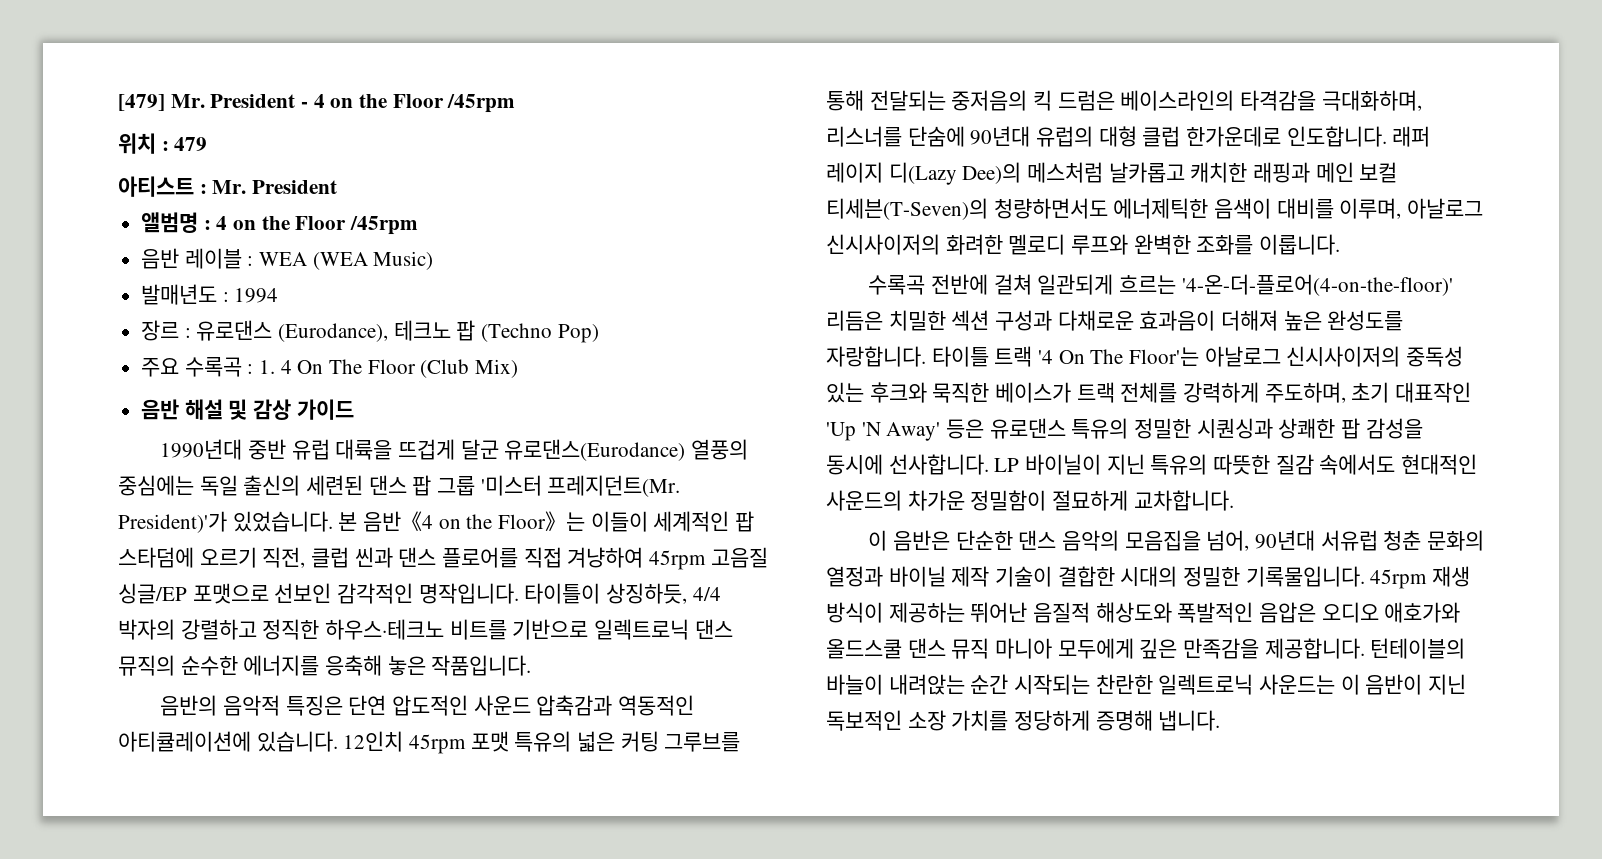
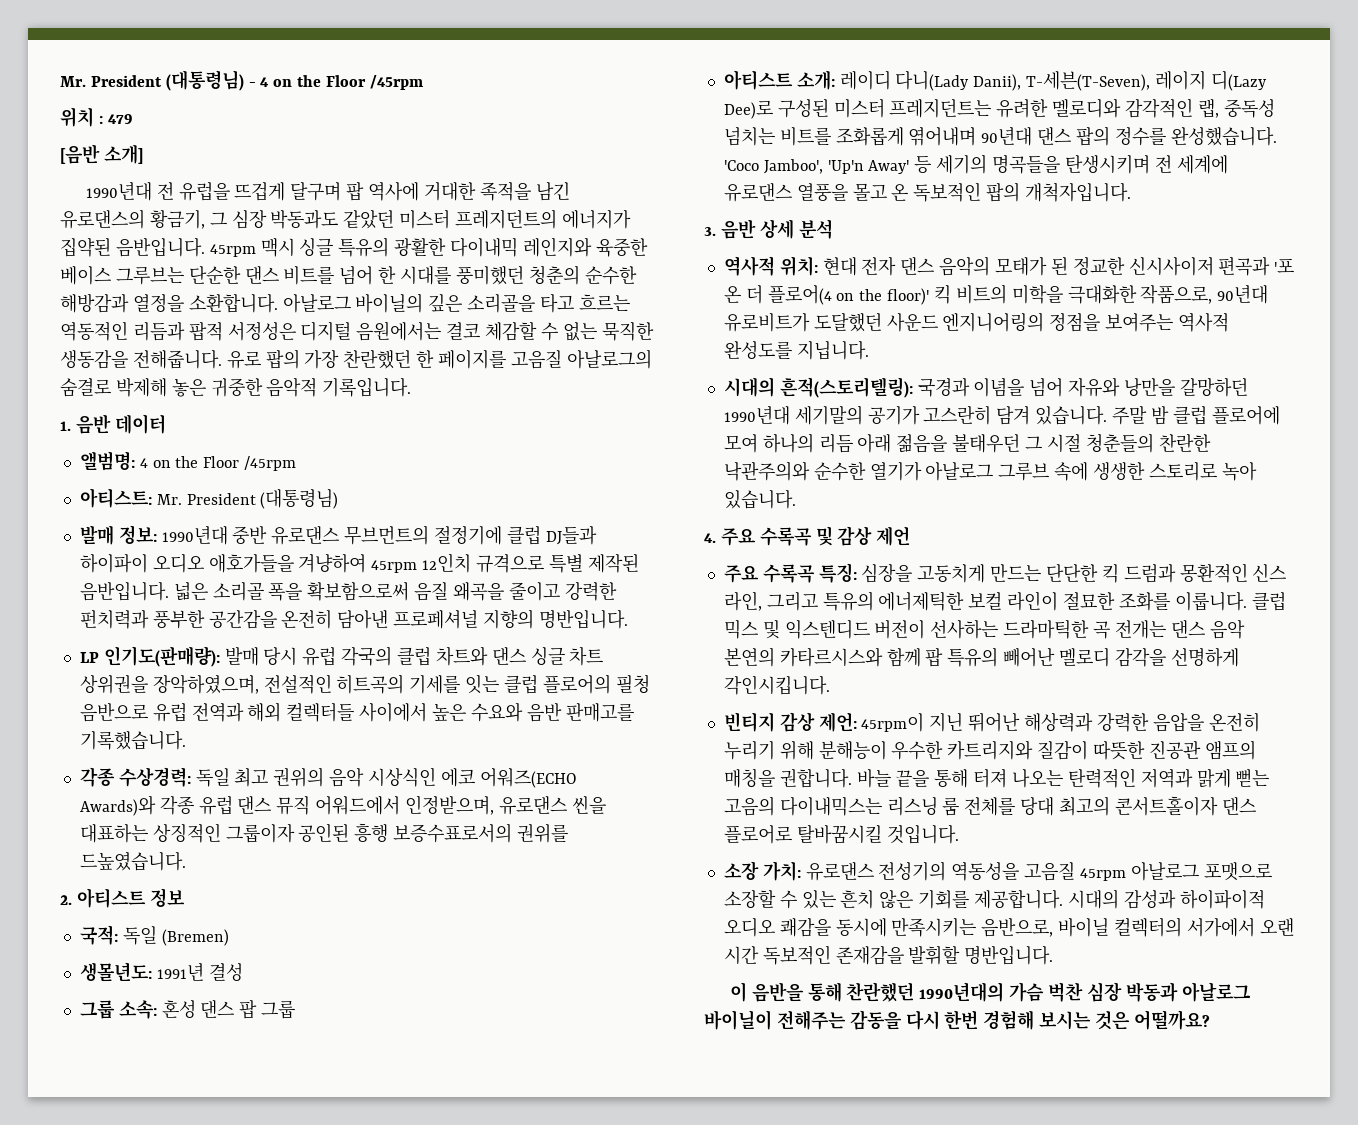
- [479] Mr. President - 4 on the Floor /45rpm
+ Mr. President (대통령님) - 4 on the Floor /45rpm
- 아티스트 : Mr. President
- 앨범명 : 4 on the Floor /45rpm
- 음반 레이블 : WEA (WEA Music)
- 발매년도 : 1994
- 장르 : 유로댄스 (Eurodance), 테크노 팝 (Techno Pop)
- 주요 수록곡 : 1. 4 On The Floor (Club Mix)
- 음반 해설 및 감상 가이드
- 1990년대 중반 유럽 대륙을 뜨겁게 달군 유로댄스(Eurodance) 열풍의 중심에는 독일 출신의 세련된 댄스 팝 그룹 '미스터 프레지던트(Mr. President)'가 있었습니다. 본 음반《4 on the Floor》는 이들이 세계적인 팝 스타덤에 오르기 직전, 클럽 씬과 댄스 플로어를 직접 겨냥하여 45rpm 고음질 싱글/EP 포맷으로 선보인 감각적인 명작입니다. 타이틀이 상징하듯, 4/4 박자의 강렬하고 정직한 하우스·테크노 비트를 기반으로 일렉트로닉 댄스 뮤직의 순수한 에너지를 응축해 놓은 작품입니다.
- 음반의 음악적 특징은 단연 압도적인 사운드 압축감과 역동적인 아티큘레이션에 있습니다. 12인치 45rpm 포맷 특유의 넓은 커팅 그루브를 통해 전달되는 중저음의 킥 드럼은 베이스라인의 타격감을 극대화하며, 리스너를 단숨에 90년대 유럽의 대형 클럽 한가운데로 인도합니다. 래퍼 레이지 디(Lazy Dee)의 메스처럼 날카롭고 캐치한 래핑과 메인 보컬 티세븐(T-Seven)의 청량하면서도 에너제틱한 음색이 대비를 이루며, 아날로그 신시사이저의 화려한 멜로디 루프와 완벽한 조화를 이룹니다.
- 수록곡 전반에 걸쳐 일관되게 흐르는 '4-온-더-플로어(4-on-the-floor)' 리듬은 치밀한 섹션 구성과 다채로운 효과음이 더해져 높은 완성도를 자랑합니다. 타이틀 트랙 '4 On The Floor'는 아날로그 신시사이저의 중독성 있는 후크와 묵직한 베이스가 트랙 전체를 강력하게 주도하며, 초기 대표작인 'Up 'N Away' 등은 유로댄스 특유의 정밀한 시퀀싱과 상쾌한 팝 감성을 동시에 선사합니다. LP 바이닐이 지닌 특유의 따뜻한 질감 속에서도 현대적인 사운드의 차가운 정밀함이 절묘하게 교차합니다.
- 이 음반은 단순한 댄스 음악의 모음집을 넘어, 90년대 서유럽 청춘 문화의 열정과 바이닐 제작 기술이 결합한 시대의 정밀한 기록물입니다. 45rpm 재생 방식이 제공하는 뛰어난 음질적 해상도와 폭발적인 음압은 오디오 애호가와 올드스쿨 댄스 뮤직 마니아 모두에게 깊은 만족감을 제공합니다. 턴테이블의 바늘이 내려앉는 순간 시작되는 찬란한 일렉트로닉 사운드는 이 음반이 지닌 독보적인 소장 가치를 정당하게 증명해 냅니다.
+ [음반 소개]
+ 1990년대 전 유럽을 뜨겁게 달구며 팝 역사에 거대한 족적을 남긴 유로댄스의 황금기, 그 심장 박동과도 같았던 미스터 프레지던트의 에너지가 집약된 음반입니다. 45rpm 맥시 싱글 특유의 광활한 다이내믹 레인지와 육중한 베이스 그루브는 단순한 댄스 비트를 넘어 한 시대를 풍미했던 청춘의 순수한 해방감과 열정을 소환합니다. 아날로그 바이닐의 깊은 소리골을 타고 흐르는 역동적인 리듬과 팝적 서정성은 디지털 음원에서는 결코 체감할 수 없는 묵직한 생동감을 전해줍니다. 유로 팝의 가장 찬란했던 한 페이지를 고음질 아날로그의 숨결로 박제해 놓은 귀중한 음악적 기록입니다.
+ 1. 음반 데이터
+ 앨범명: 4 on the Floor /45rpm
+ 아티스트: Mr. President (대통령님)
+ 발매 정보: 1990년대 중반 유로댄스 무브먼트의 절정기에 클럽 DJ들과 하이파이 오디오 애호가들을 겨냥하여 45rpm 12인치 규격으로 특별 제작된 음반입니다. 넓은 소리골 폭을 확보함으로써 음질 왜곡을 줄이고 강력한 펀치력과 풍부한 공간감을 온전히 담아낸 프로페셔널 지향의 명반입니다.
+ LP 인기도(판매량): 발매 당시 유럽 각국의 클럽 차트와 댄스 싱글 차트 상위권을 장악하였으며, 전설적인 히트곡의 기세를 잇는 클럽 플로어의 필청 음반으로 유럽 전역과 해외 컬렉터들 사이에서 높은 수요와 음반 판매고를 기록했습니다.
+ 각종 수상경력: 독일 최고 권위의 음악 시상식인 에코 어워즈(ECHO Awards)와 각종 유럽 댄스 뮤직 어워드에서 인정받으며, 유로댄스 씬을 대표하는 상징적인 그룹이자 공인된 흥행 보증수표로서의 권위를 드높였습니다.
+ 2. 아티스트 정보
+ 국적: 독일 (Bremen)
+ 생몰년도: 1991년 결성
+ 그룹 소속: 혼성 댄스 팝 그룹
+ 아티스트 소개: 레이디 다니(Lady Danii), T-세븐(T-Seven), 레이지 디(Lazy Dee)로 구성된 미스터 프레지던트는 유려한 멜로디와 감각적인 랩, 중독성 넘치는 비트를 조화롭게 엮어내며 90년대 댄스 팝의 정수를 완성했습니다. 'Coco Jamboo', 'Up'n Away' 등 세기의 명곡들을 탄생시키며 전 세계에 유로댄스 열풍을 몰고 온 독보적인 팝의 개척자입니다.
+ 3. 음반 상세 분석
+ 역사적 위치: 현대 전자 댄스 음악의 모태가 된 정교한 신시사이저 편곡과 '포 온 더 플로어(4 on the floor)' 킥 비트의 미학을 극대화한 작품으로, 90년대 유로비트가 도달했던 사운드 엔지니어링의 정점을 보여주는 역사적 완성도를 지닙니다.
+ 시대의 흔적(스토리텔링): 국경과 이념을 넘어 자유와 낭만을 갈망하던 1990년대 세기말의 공기가 고스란히 담겨 있습니다. 주말 밤 클럽 플로어에 모여 하나의 리듬 아래 젊음을 불태우던 그 시절 청춘들의 찬란한 낙관주의와 순수한 열기가 아날로그 그루브 속에 생생한 스토리로 녹아 있습니다.
+ 4. 주요 수록곡 및 감상 제언
+ 주요 수록곡 특징: 심장을 고동치게 만드는 단단한 킥 드럼과 몽환적인 신스 라인, 그리고 특유의 에너제틱한 보컬 라인이 절묘한 조화를 이룹니다. 클럽 믹스 및 익스텐디드 버전이 선사하는 드라마틱한 곡 전개는 댄스 음악 본연의 카타르시스와 함께 팝 특유의 빼어난 멜로디 감각을 선명하게 각인시킵니다.
+ 빈티지 감상 제언: 45rpm이 지닌 뛰어난 해상력과 강력한 음압을 온전히 누리기 위해 분해능이 우수한 카트리지와 질감이 따뜻한 진공관 앰프의 매칭을 권합니다. 바늘 끝을 통해 터져 나오는 탄력적인 저역과 맑게 뻗는 고음의 다이내믹스는 리스닝 룸 전체를 당대 최고의 콘서트홀이자 댄스 플로어로 탈바꿈시킬 것입니다.
+ 소장 가치: 유로댄스 전성기의 역동성을 고음질 45rpm 아날로그 포맷으로 소장할 수 있는 흔치 않은 기회를 제공합니다. 시대의 감성과 하이파이적 오디오 쾌감을 동시에 만족시키는 음반으로, 바이닐 컬렉터의 서가에서 오랜 시간 독보적인 존재감을 발휘할 명반입니다.
+ 이 음반을 통해 찬란했던 1990년대의 가슴 벅찬 심장 박동과 아날로그 바이닐이 전해주는 감동을 다시 한번 경험해 보시는 것은 어떨까요?

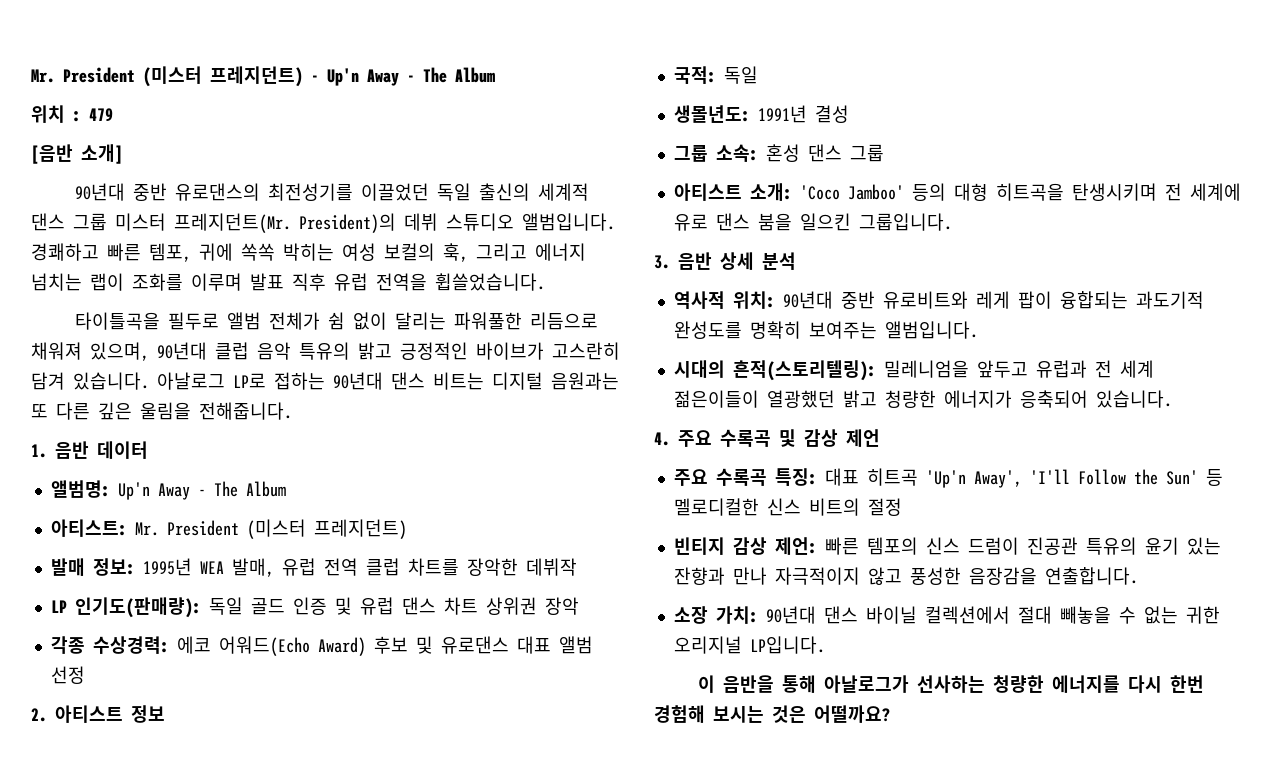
- Mr. President (대통령님) - 4 on the Floor /45rpm
+ Mr. President (미스터 프레지던트) - Up'n Away - The Album
- 1990년대 전 유럽을 뜨겁게 달구며 팝 역사에 거대한 족적을 남긴 유로댄스의 황금기, 그 심장 박동과도 같았던 미스터 프레지던트의 에너지가 집약된 음반입니다. 45rpm 맥시 싱글 특유의 광활한 다이내믹 레인지와 육중한 베이스 그루브는 단순한 댄스 비트를 넘어 한 시대를 풍미했던 청춘의 순수한 해방감과 열정을 소환합니다. 아날로그 바이닐의 깊은 소리골을 타고 흐르는 역동적인 리듬과 팝적 서정성은 디지털 음원에서는 결코 체감할 수 없는 묵직한 생동감을 전해줍니다. 유로 팝의 가장 찬란했던 한 페이지를 고음질 아날로그의 숨결로 박제해 놓은 귀중한 음악적 기록입니다.
+ 90년대 중반 유로댄스의 최전성기를 이끌었던 독일 출신의 세계적 댄스 그룹 미스터 프레지던트(Mr. President)의 데뷔 스튜디오 앨범입니다. 경쾌하고 빠른 템포, 귀에 쏙쏙 박히는 여성 보컬의 훅, 그리고 에너지 넘치는 랩이 조화를 이루며 발표 직후 유럽 전역을 휩쓸었습니다.
+ 타이틀곡을 필두로 앨범 전체가 쉼 없이 달리는 파워풀한 리듬으로 채워져 있으며, 90년대 클럽 음악 특유의 밝고 긍정적인 바이브가 고스란히 담겨 있습니다. 아날로그 LP로 접하는 90년대 댄스 비트는 디지털 음원과는 또 다른 깊은 울림을 전해줍니다.
- 앨범명: 4 on the Floor /45rpm
+ 앨범명: Up'n Away - The Album
- 아티스트: Mr. President (대통령님)
+ 아티스트: Mr. President (미스터 프레지던트)
- 발매 정보: 1990년대 중반 유로댄스 무브먼트의 절정기에 클럽 DJ들과 하이파이 오디오 애호가들을 겨냥하여 45rpm 12인치 규격으로 특별 제작된 음반입니다. 넓은 소리골 폭을 확보함으로써 음질 왜곡을 줄이고 강력한 펀치력과 풍부한 공간감을 온전히 담아낸 프로페셔널 지향의 명반입니다.
- LP 인기도(판매량): 발매 당시 유럽 각국의 클럽 차트와 댄스 싱글 차트 상위권을 장악하였으며, 전설적인 히트곡의 기세를 잇는 클럽 플로어의 필청 음반으로 유럽 전역과 해외 컬렉터들 사이에서 높은 수요와 음반 판매고를 기록했습니다.
- 각종 수상경력: 독일 최고 권위의 음악 시상식인 에코 어워즈(ECHO Awards)와 각종 유럽 댄스 뮤직 어워드에서 인정받으며, 유로댄스 씬을 대표하는 상징적인 그룹이자 공인된 흥행 보증수표로서의 권위를 드높였습니다.
+ 발매 정보: 1995년 WEA 발매, 유럽 전역 클럽 차트를 장악한 데뷔작
+ LP 인기도(판매량): 독일 골드 인증 및 유럽 댄스 차트 상위권 장악
+ 각종 수상경력: 에코 어워드(Echo Award) 후보 및 유로댄스 대표 앨범 선정
- 국적: 독일 (Bremen)
+ 국적: 독일
- 그룹 소속: 혼성 댄스 팝 그룹
+ 그룹 소속: 혼성 댄스 그룹
- 아티스트 소개: 레이디 다니(Lady Danii), T-세븐(T-Seven), 레이지 디(Lazy Dee)로 구성된 미스터 프레지던트는 유려한 멜로디와 감각적인 랩, 중독성 넘치는 비트를 조화롭게 엮어내며 90년대 댄스 팝의 정수를 완성했습니다. 'Coco Jamboo', 'Up'n Away' 등 세기의 명곡들을 탄생시키며 전 세계에 유로댄스 열풍을 몰고 온 독보적인 팝의 개척자입니다.
+ 아티스트 소개: 'Coco Jamboo' 등의 대형 히트곡을 탄생시키며 전 세계에 유로 댄스 붐을 일으킨 그룹입니다.
- 역사적 위치: 현대 전자 댄스 음악의 모태가 된 정교한 신시사이저 편곡과 '포 온 더 플로어(4 on the floor)' 킥 비트의 미학을 극대화한 작품으로, 90년대 유로비트가 도달했던 사운드 엔지니어링의 정점을 보여주는 역사적 완성도를 지닙니다.
- 시대의 흔적(스토리텔링): 국경과 이념을 넘어 자유와 낭만을 갈망하던 1990년대 세기말의 공기가 고스란히 담겨 있습니다. 주말 밤 클럽 플로어에 모여 하나의 리듬 아래 젊음을 불태우던 그 시절 청춘들의 찬란한 낙관주의와 순수한 열기가 아날로그 그루브 속에 생생한 스토리로 녹아 있습니다.
+ 역사적 위치: 90년대 중반 유로비트와 레게 팝이 융합되는 과도기적 완성도를 명확히 보여주는 앨범입니다.
+ 시대의 흔적(스토리텔링): 밀레니엄을 앞두고 유럽과 전 세계 젊은이들이 열광했던 밝고 청량한 에너지가 응축되어 있습니다.
- 주요 수록곡 특징: 심장을 고동치게 만드는 단단한 킥 드럼과 몽환적인 신스 라인, 그리고 특유의 에너제틱한 보컬 라인이 절묘한 조화를 이룹니다. 클럽 믹스 및 익스텐디드 버전이 선사하는 드라마틱한 곡 전개는 댄스 음악 본연의 카타르시스와 함께 팝 특유의 빼어난 멜로디 감각을 선명하게 각인시킵니다.
- 빈티지 감상 제언: 45rpm이 지닌 뛰어난 해상력과 강력한 음압을 온전히 누리기 위해 분해능이 우수한 카트리지와 질감이 따뜻한 진공관 앰프의 매칭을 권합니다. 바늘 끝을 통해 터져 나오는 탄력적인 저역과 맑게 뻗는 고음의 다이내믹스는 리스닝 룸 전체를 당대 최고의 콘서트홀이자 댄스 플로어로 탈바꿈시킬 것입니다.
- 소장 가치: 유로댄스 전성기의 역동성을 고음질 45rpm 아날로그 포맷으로 소장할 수 있는 흔치 않은 기회를 제공합니다. 시대의 감성과 하이파이적 오디오 쾌감을 동시에 만족시키는 음반으로, 바이닐 컬렉터의 서가에서 오랜 시간 독보적인 존재감을 발휘할 명반입니다.
- 이 음반을 통해 찬란했던 1990년대의 가슴 벅찬 심장 박동과 아날로그 바이닐이 전해주는 감동을 다시 한번 경험해 보시는 것은 어떨까요?
+ 주요 수록곡 특징: 대표 히트곡 'Up'n Away', 'I'll Follow the Sun' 등 멜로디컬한 신스 비트의 절정
+ 빈티지 감상 제언: 빠른 템포의 신스 드럼이 진공관 특유의 윤기 있는 잔향과 만나 자극적이지 않고 풍성한 음장감을 연출합니다.
+ 소장 가치: 90년대 댄스 바이닐 컬렉션에서 절대 빼놓을 수 없는 귀한 오리지널 LP입니다.
+ 이 음반을 통해 아날로그가 선사하는 청량한 에너지를 다시 한번 경험해 보시는 것은 어떨까요?

